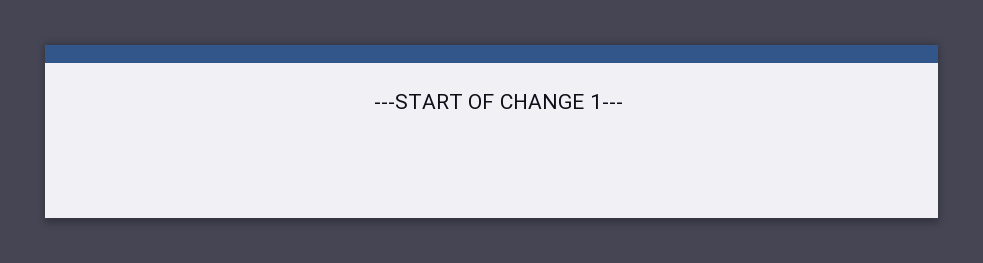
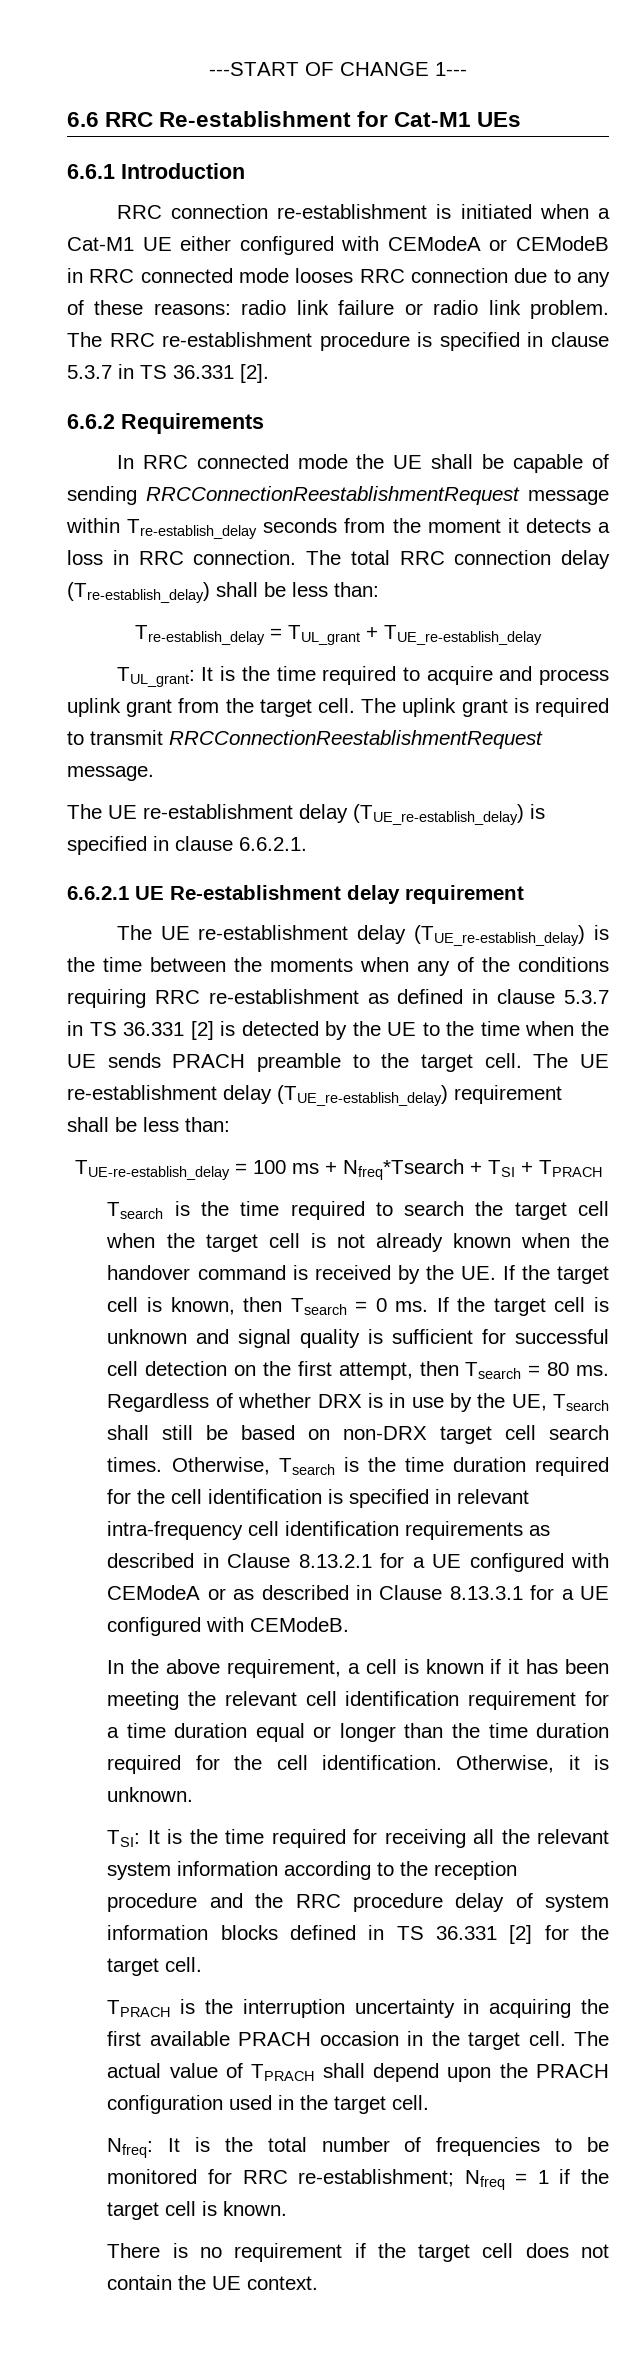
+ 6.6 RRC Re-establishment for Cat-M1 UEs
+ 6.6.1 Introduction
+ RRC connection re-establishment is initiated when a Cat-M1 UE either configured with CEModeA or CEModeB in RRC connected mode looses RRC connection due to any of these reasons: radio link failure or radio link problem. The RRC re-establishment procedure is specified in clause 5.3.7 in TS 36.331 [2].
+ 6.6.2 Requirements
+ In RRC connected mode the UE shall be capable of sending RRCConnectionReestablishmentRequest message within Tre-establish_delay seconds from the moment it detects a loss in RRC connection. The total RRC connection delay (Tre-establish_delay) shall be less than:
+ Tre-establish_delay = TUL_grant + TUE_re-establish_delay
+ TUL_grant: It is the time required to acquire and process uplink grant from the target cell. The uplink grant is required to transmit RRCConnectionReestablishmentRequest message.
+ The UE re-establishment delay (TUE_re-establish_delay) is specified in clause 6.6.2.1.
+ 6.6.2.1 UE Re-establishment delay requirement
+ The UE re-establishment delay (TUE_re-establish_delay) is the time between the moments when any of the conditions requiring RRC re-establishment as defined in clause 5.3.7 in TS 36.331 [2] is detected by the UE to the time when the UE sends PRACH preamble to the target cell. The UE re-establishment delay (TUE_re-establish_delay) requirement shall be less than:
+ TUE-re-establish_delay = 100 ms + Nfreq*Tsearch + TSI + TPRACH
+ Tsearch is the time required to search the target cell when the target cell is not already known when the handover command is received by the UE. If the target cell is known, then Tsearch = 0 ms. If the target cell is unknown and signal quality is sufficient for successful cell detection on the first attempt, then Tsearch = 80 ms. Regardless of whether DRX is in use by the UE, Tsearch shall still be based on non-DRX target cell search times. Otherwise, Tsearch is the time duration required for the cell identification is specified in relevant intra-frequency cell identification requirements as described in Clause 8.13.2.1 for a UE configured with CEModeA or as described in Clause 8.13.3.1 for a UE configured with CEModeB.
+ In the above requirement, a cell is known if it has been meeting the relevant cell identification requirement for a time duration equal or longer than the time duration required for the cell identification. Otherwise, it is unknown.
+ TSI: It is the time required for receiving all the relevant system information according to the reception procedure and the RRC procedure delay of system information blocks defined in TS 36.331 [2] for the target cell.
+ TPRACH is the interruption uncertainty in acquiring the first available PRACH occasion in the target cell. The actual value of TPRACH shall depend upon the PRACH configuration used in the target cell.
+ Nfreq: It is the total number of frequencies to be monitored for RRC re-establishment; Nfreq = 1 if the target cell is known.
+ There is no requirement if the target cell does not contain the UE context.

